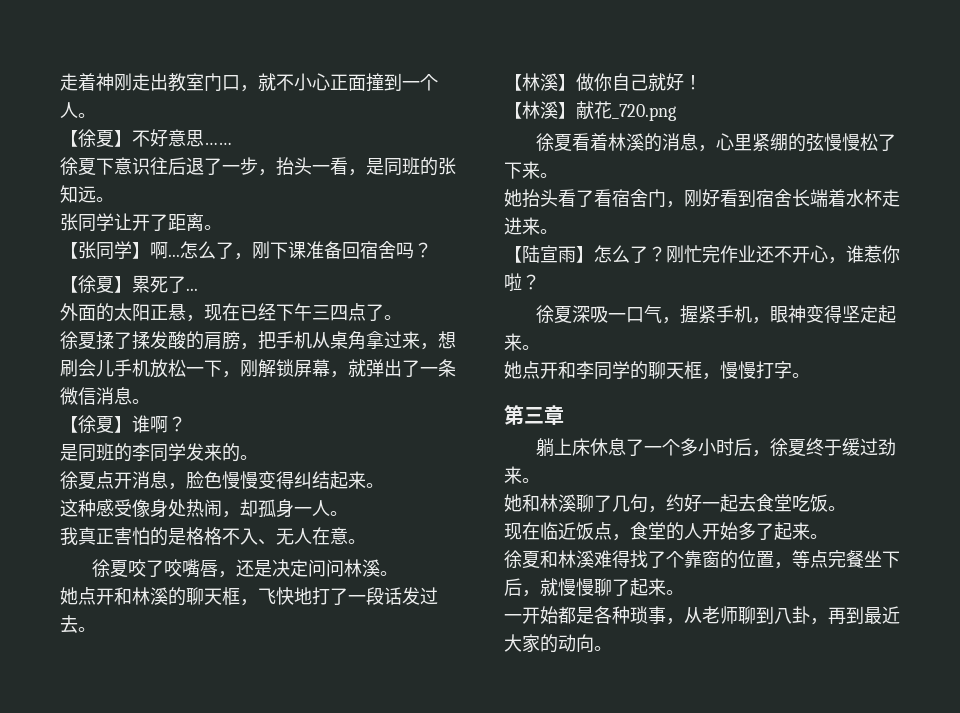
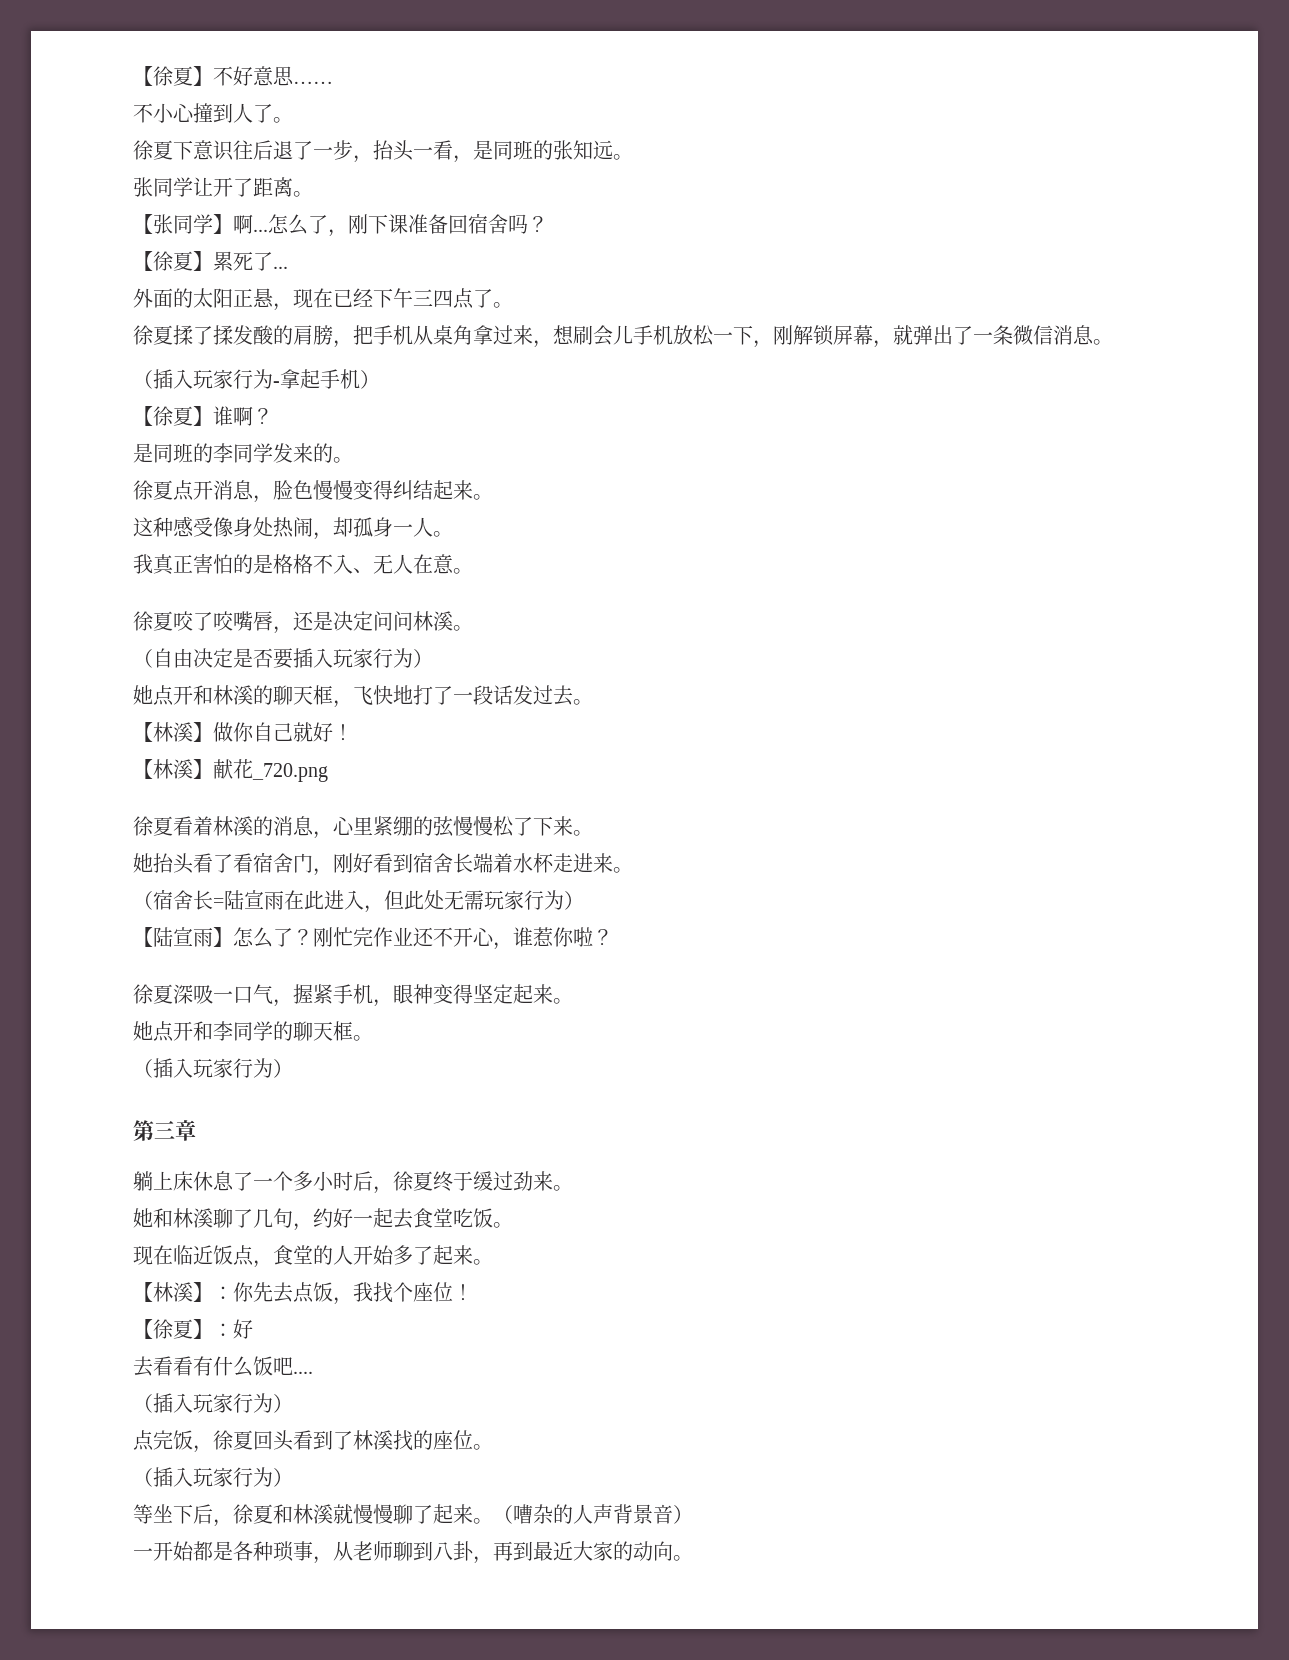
- 走着神刚走出教室门口，就不小心正面撞到一个人。
+ 不小心撞到人了。
+ （插入玩家行为-拿起手机）
+ （自由决定是否要插入玩家行为）
+ （宿舍长=陆宣雨在此进入，但此处无需玩家行为）
- 她点开和李同学的聊天框，慢慢打字。
+ 她点开和李同学的聊天框。
+ （插入玩家行为）
- 徐夏和林溪难得找了个靠窗的位置，等点完餐坐下后，就慢慢聊了起来。
+ 【林溪】：你先去点饭，我找个座位！
+ 【徐夏】：好
+ 去看看有什么饭吧....
+ （插入玩家行为）
+ 点完饭，徐夏回头看到了林溪找的座位。
+ （插入玩家行为）
+ 等坐下后，徐夏和林溪就慢慢聊了起来。（嘈杂的人声背景音）

